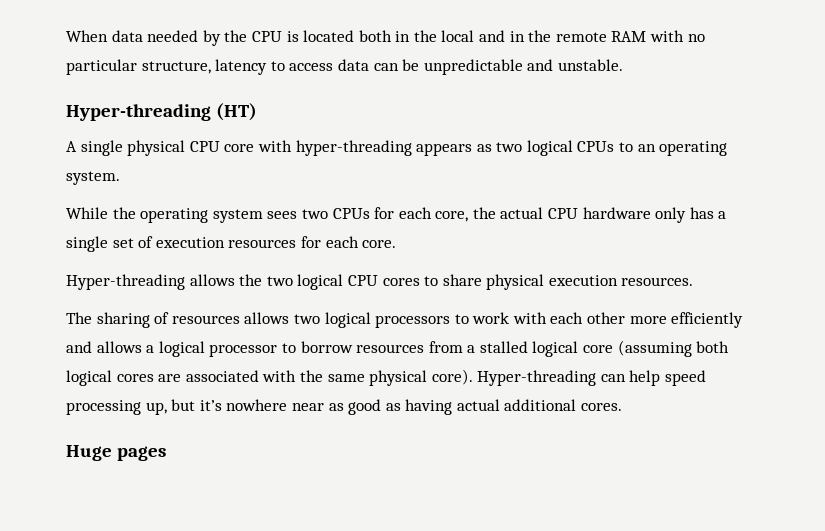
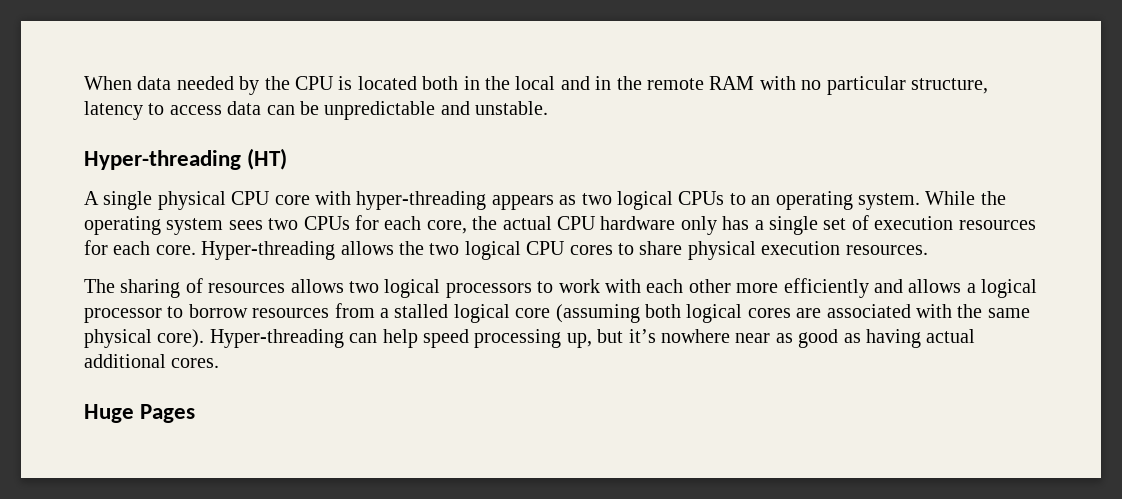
- A single physical CPU core with hyper-threading appears as two logical CPUs to an operating system.
- While the operating system sees two CPUs for each core, the actual CPU hardware only has a single set of execution resources for each core.
- Hyper-threading allows the two logical CPU cores to share physical execution resources.
+ A single physical CPU core with hyper-threading appears as two logical CPUs to an operating system. While the operating system sees two CPUs for each core, the actual CPU hardware only has a single set of execution resources for each core. Hyper-threading allows the two logical CPU cores to share physical execution resources.
- Huge pages
+ Huge Pages

